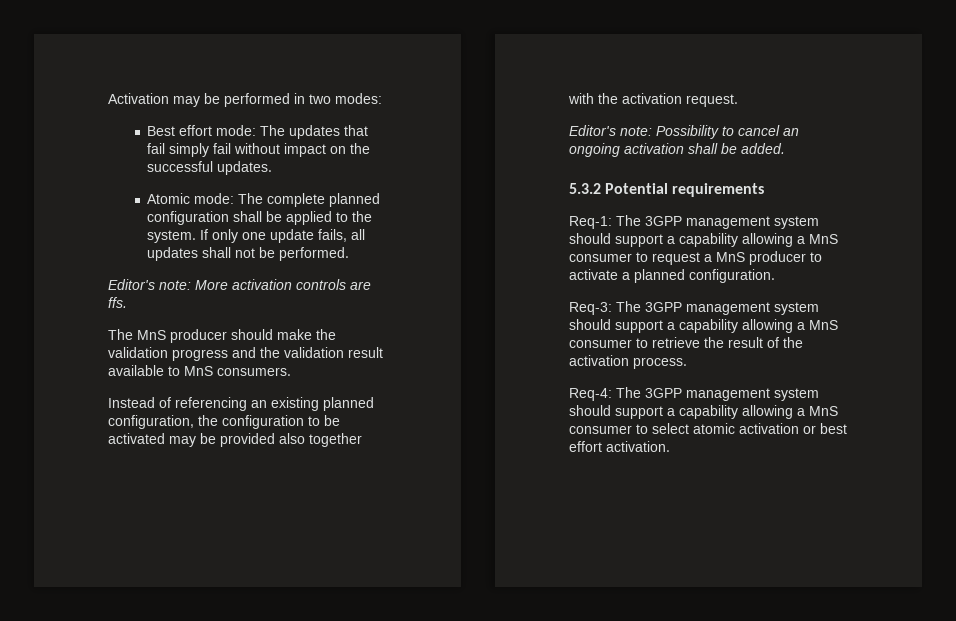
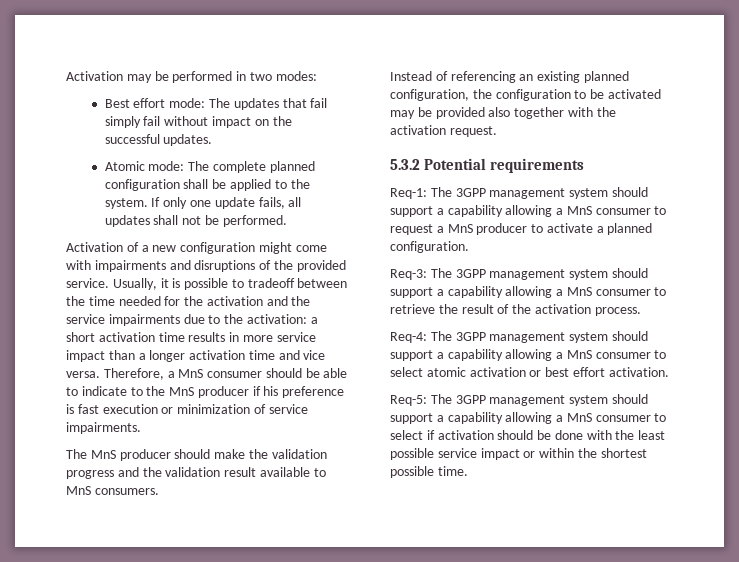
- Editor's note: More activation controls are ffs.
+ Activation of a new configuration might come with impairments and disruptions of the provided service. Usually, it is possible to tradeoff between the time needed for the activation and the service impairments due to the activation: a short activation time results in more service impact than a longer activation time and vice versa. Therefore, a MnS consumer should be able to indicate to the MnS producer if his preference is fast execution or minimization of service impairments.
- Editor's note: Possibility to cancel an ongoing activation shall be added.
+ Req-5: The 3GPP management system should support a capability allowing a MnS consumer to select if activation should be done with the least possible service impact or within the shortest possible time.

